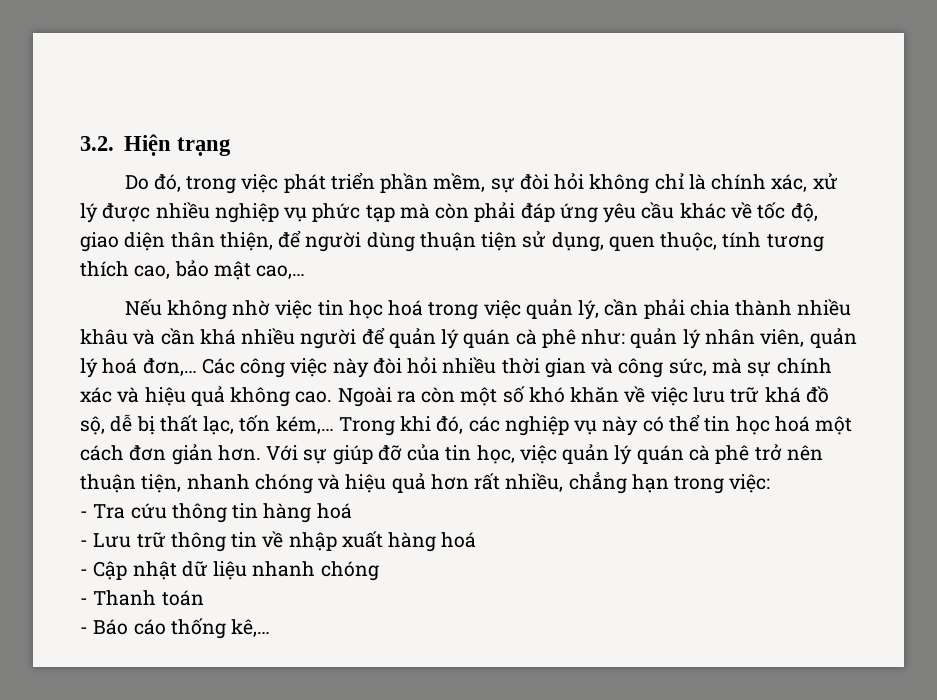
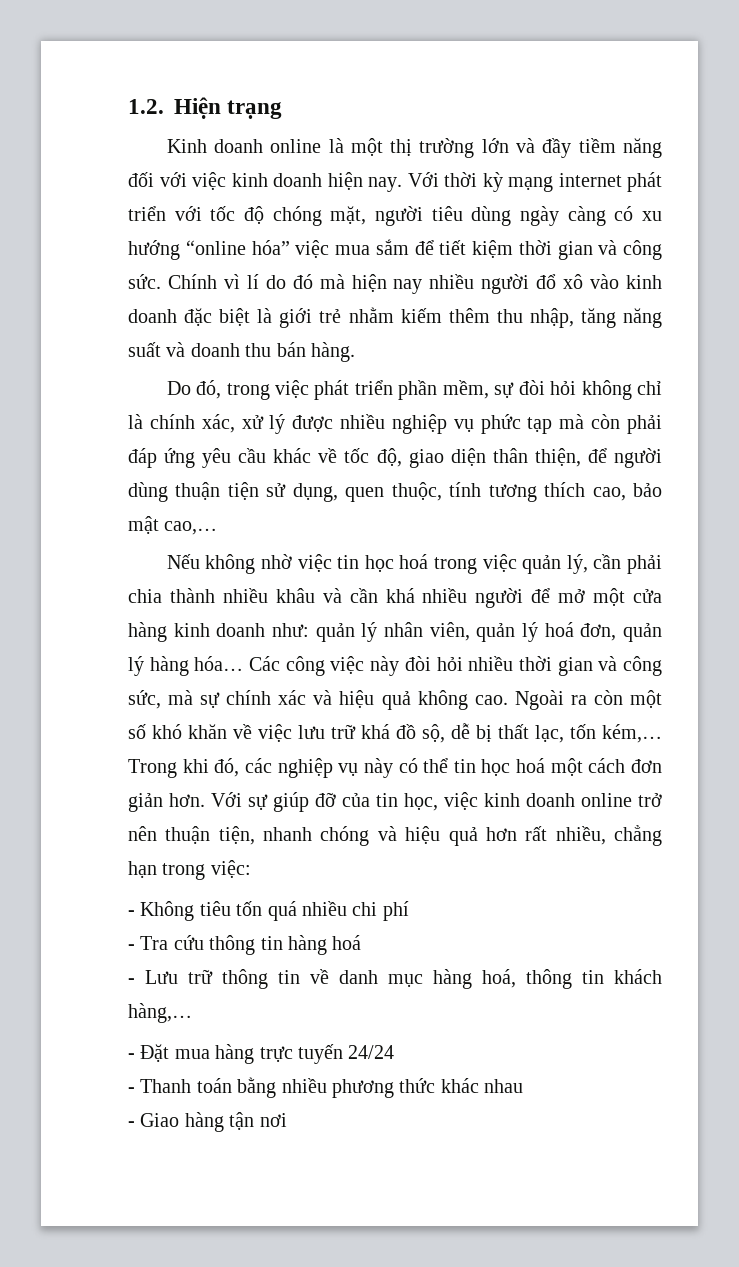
- 3.2. Hiện trạng
+ 1.2. Hiện trạng
+ Kinh doanh online là một thị trường lớn và đầy tiềm năng đối với việc kinh doanh hiện nay. Với thời kỳ mạng internet phát triển với tốc độ chóng mặt, người tiêu dùng ngày càng có xu hướng “online hóa” việc mua sắm để tiết kiệm thời gian và công sức. Chính vì lí do đó mà hiện nay nhiều người đổ xô vào kinh doanh đặc biệt là giới trẻ nhằm kiếm thêm thu nhập, tăng năng suất và doanh thu bán hàng.
- Nếu không nhờ việc tin học hoá trong việc quản lý, cần phải chia thành nhiều khâu và cần khá nhiều người để quản lý quán cà phê như: quản lý nhân viên, quản lý hoá đơn,…
+ Nếu không nhờ việc tin học hoá trong việc quản lý, cần phải chia thành nhiều khâu và cần khá nhiều người để mở một cửa hàng kinh doanh như: quản lý nhân viên, quản lý hoá đơn, quản lý hàng hóa…
- Với sự giúp đỡ của tin học, việc quản lý quán cà phê trở nên thuận tiện, nhanh chóng và hiệu quả hơn rất nhiều, chẳng hạn trong việc:
+ Với sự giúp đỡ của tin học, việc kinh doanh online trở nên thuận tiện, nhanh chóng và hiệu quả hơn rất nhiều, chẳng hạn trong việc:
+ - Không tiêu tốn quá nhiều chi phí
- - Lưu trữ thông tin về nhập xuất hàng hoá
- - Cập nhật dữ liệu nhanh chóng
- - Thanh toán
- - Báo cáo thống kê,…
+ - Lưu trữ thông tin về danh mục hàng hoá, thông tin khách hàng,…
+ - Đặt mua hàng trực tuyến 24/24
+ - Thanh toán bằng nhiều phương thức khác nhau
+ - Giao hàng tận nơi

